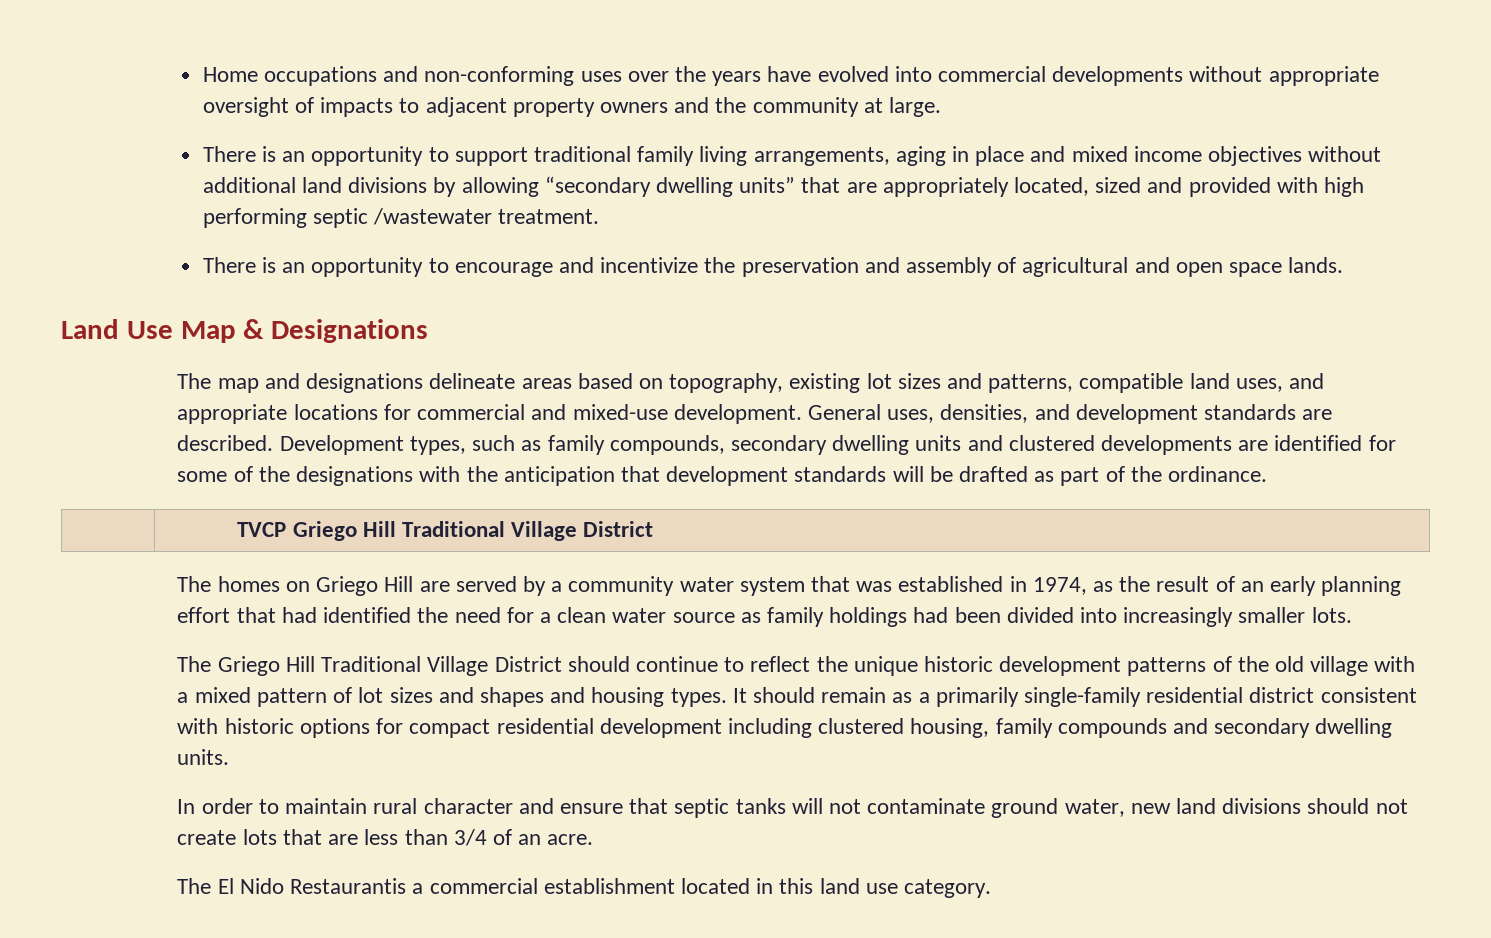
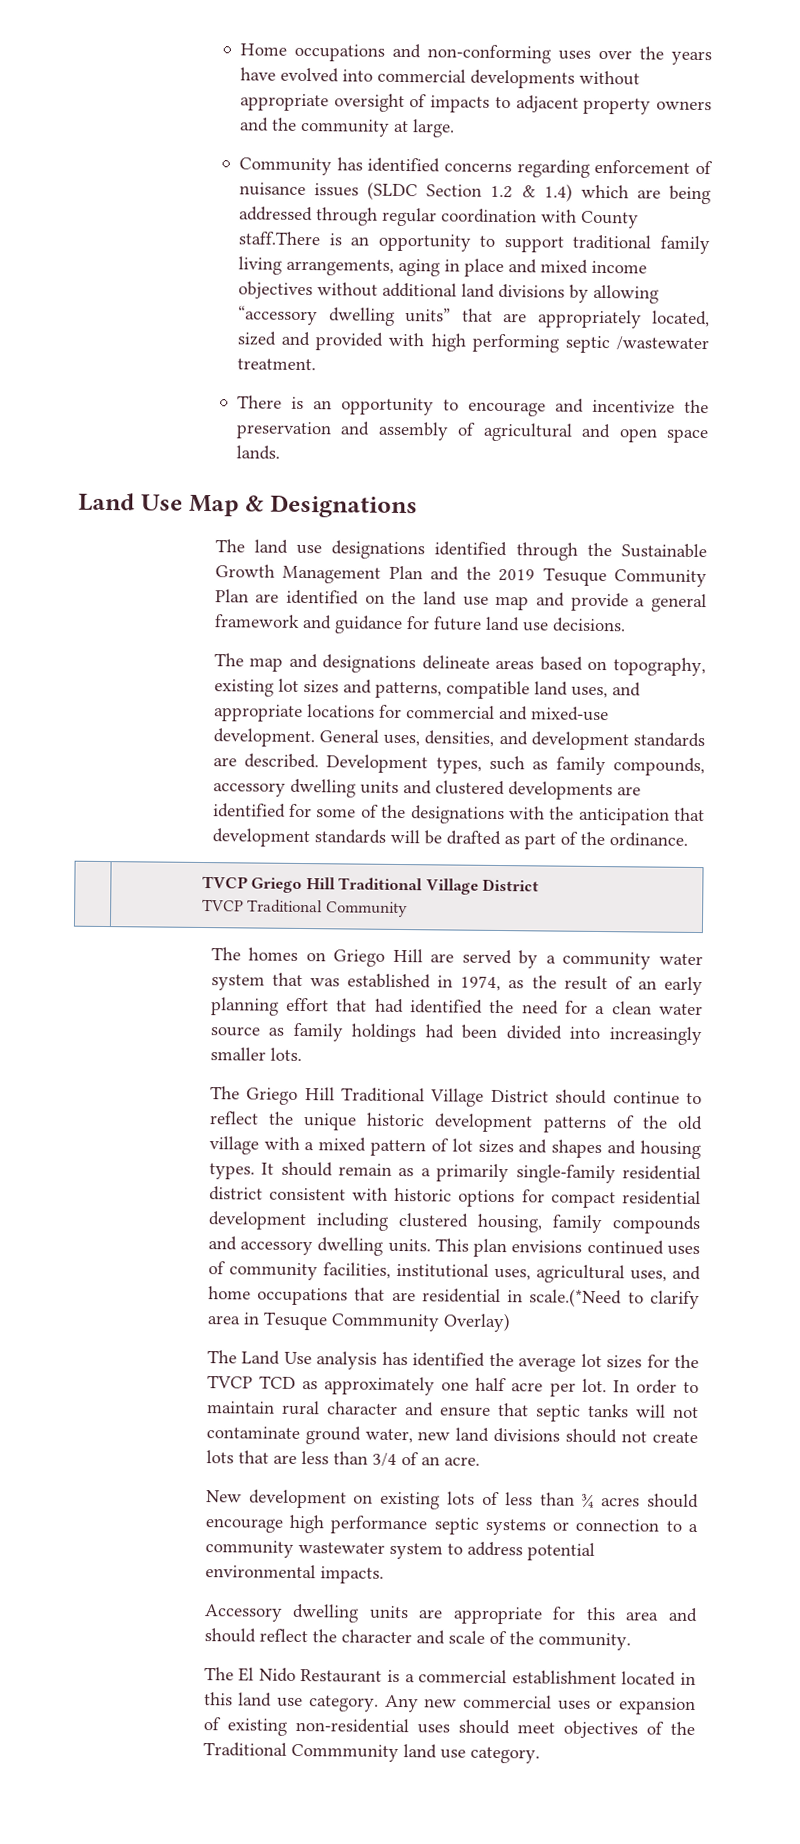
- There is an opportunity to support traditional family living arrangements, aging in place and mixed income objectives without additional land divisions by allowing “secondary dwelling units” that are appropriately located, sized and provided with high performing septic /wastewater treatment.
+ Community has identified concerns regarding enforcement of nuisance issues (SLDC Section 1.2 & 1.4) which are being addressed through regular coordination with County staff.There is an opportunity to support traditional family living arrangements, aging in place and mixed income objectives without additional land divisions by allowing “accessory dwelling units” that are appropriately located, sized and provided with high performing septic /wastewater treatment.
+ The land use designations identified through the Sustainable Growth Management Plan and the 2019 Tesuque Community Plan are identified on the land use map and provide a general framework and guidance for future land use decisions.
- Development types, such as family compounds, secondary dwelling units and clustered developments are identified for some of the designations with the anticipation that development standards will be drafted as part of the ordinance.
+ Development types, such as family compounds, accessory dwelling units and clustered developments are identified for some of the designations with the anticipation that development standards will be drafted as part of the ordinance.
  | TVCP Griego Hill Traditional Village District
+ TVCP Traditional Community
- It should remain as a primarily single-family residential district consistent with historic options for compact residential development including clustered housing, family compounds and secondary dwelling units.
- In order to maintain rural character and ensure that septic tanks will not contaminate ground water, new land divisions should not create lots that are less than 3/4 of an acre.
+ It should remain as a primarily single-family residential district consistent with historic options for compact residential development including clustered housing, family compounds and accessory dwelling units. This plan envisions continued uses of community facilities, institutional uses, agricultural uses, and home occupations that are residential in scale.(*Need to clarify area in Tesuque Commmunity Overlay)
+ The Land Use analysis has identified the average lot sizes for the TVCP TCD as approximately one half acre per lot. In order to maintain rural character and ensure that septic tanks will not contaminate ground water, new land divisions should not create lots that are less than 3/4 of an acre.
+ New development on existing lots of less than ¾ acres should encourage high performance septic systems or connection to a community wastewater system to address potential environmental impacts.
+ Accessory dwelling units are appropriate for this area and should reflect the character and scale of the community.
- The El Nido Restaurantis a commercial establishment located in this land use category.
+ The El Nido Restaurant is a commercial establishment located in this land use category.
+ Any new commercial uses or expansion of existing non-residential uses should meet objectives of the Traditional Commmunity land use category.

